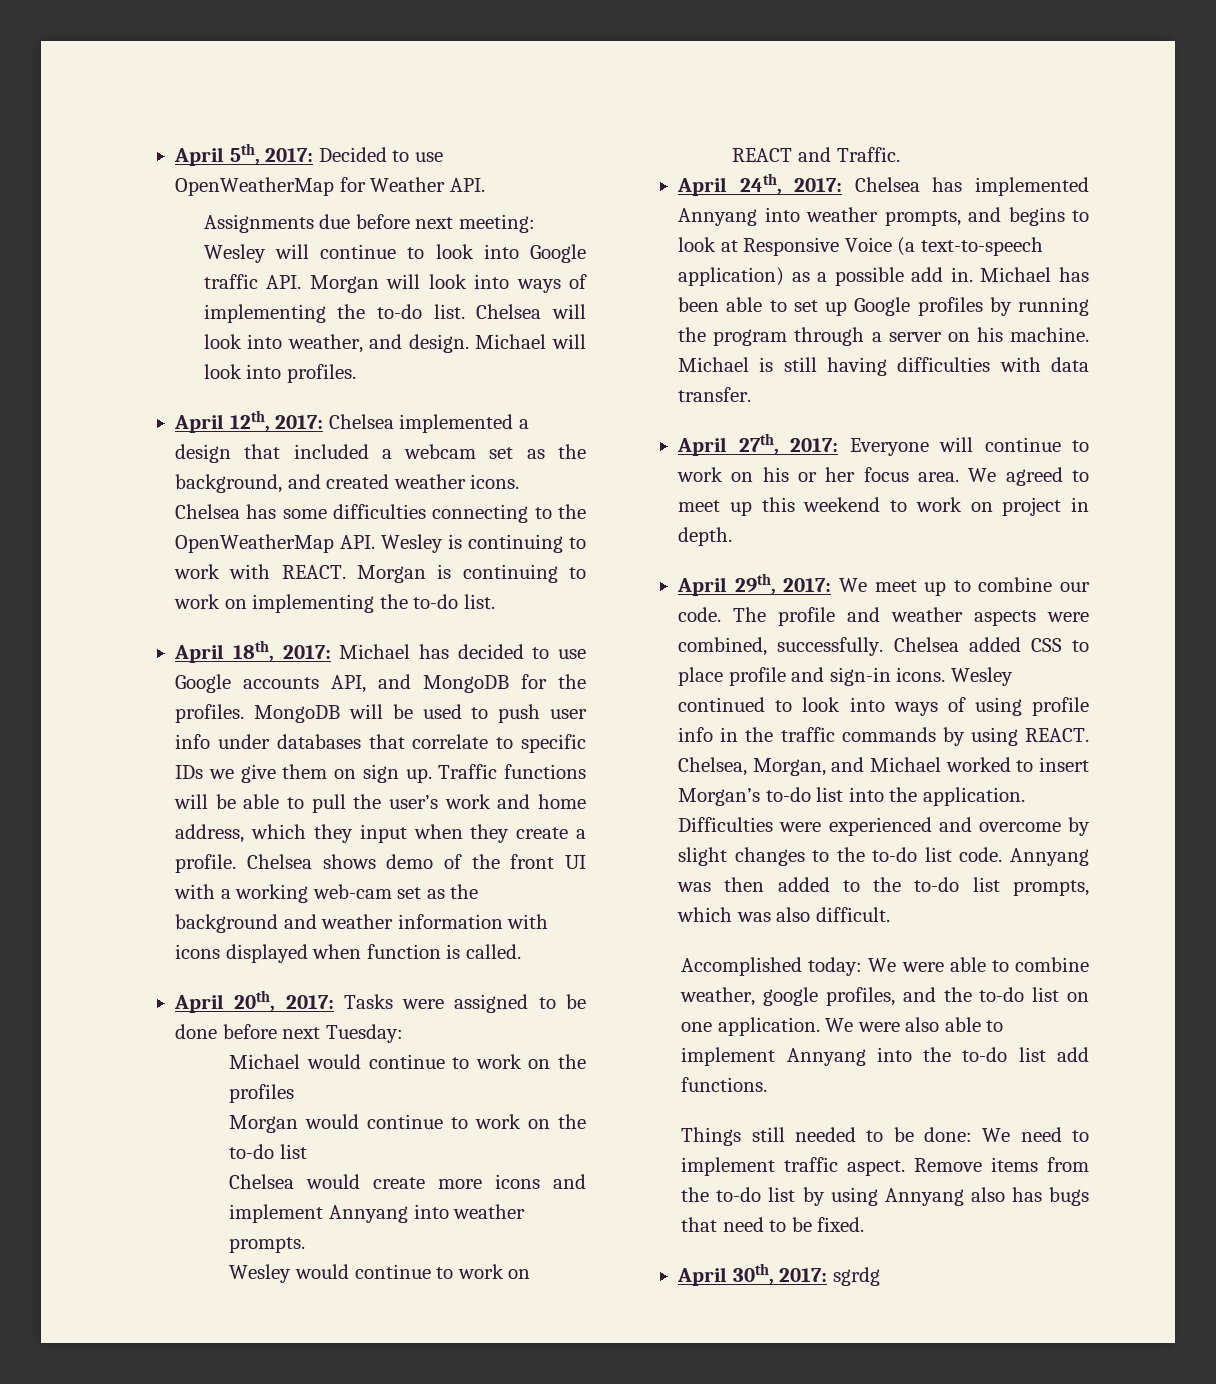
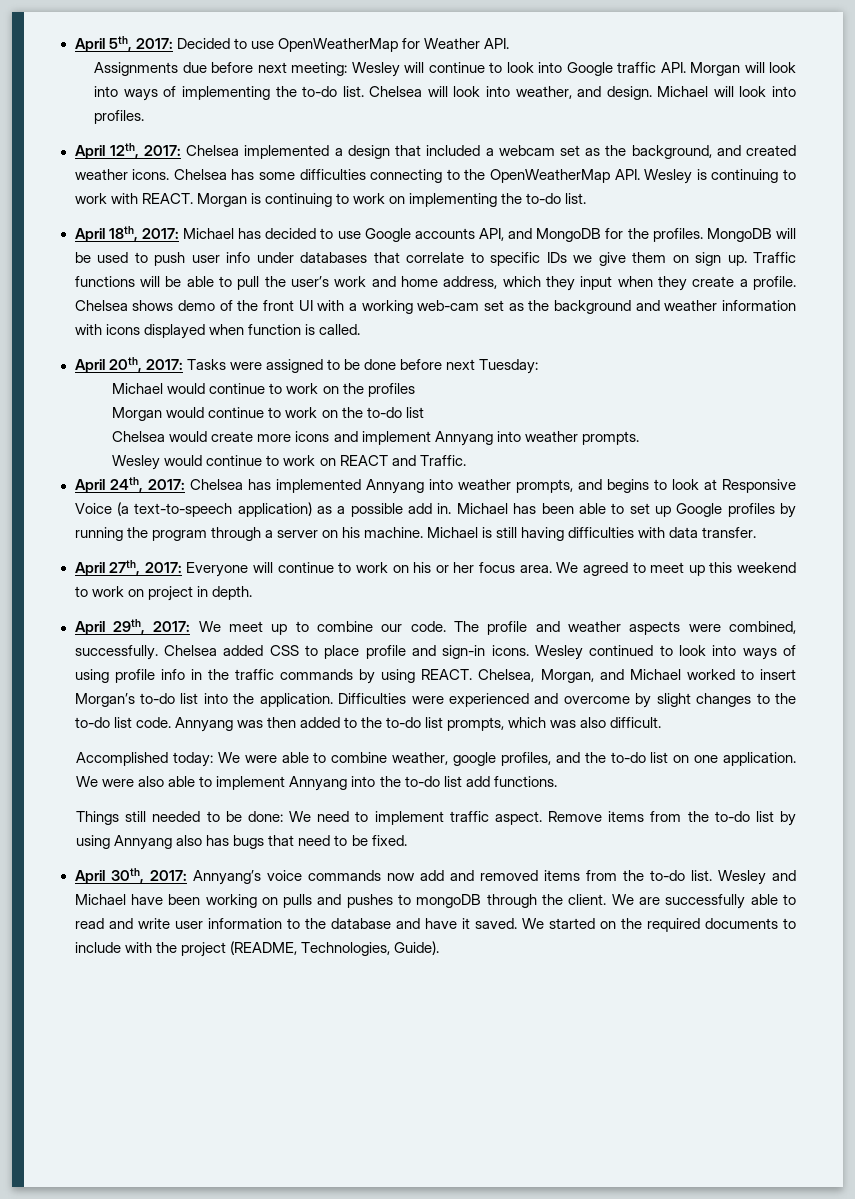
- April 30th, 2017: sgrdg
+ April 30th, 2017: Annyang’s voice commands now add and removed items from the to-do list. Wesley and Michael have been working on pulls and pushes to mongoDB through the client. We are successfully able to read and write user information to the database and have it saved. We started on the required documents to include with the project (README, Technologies, Guide).

